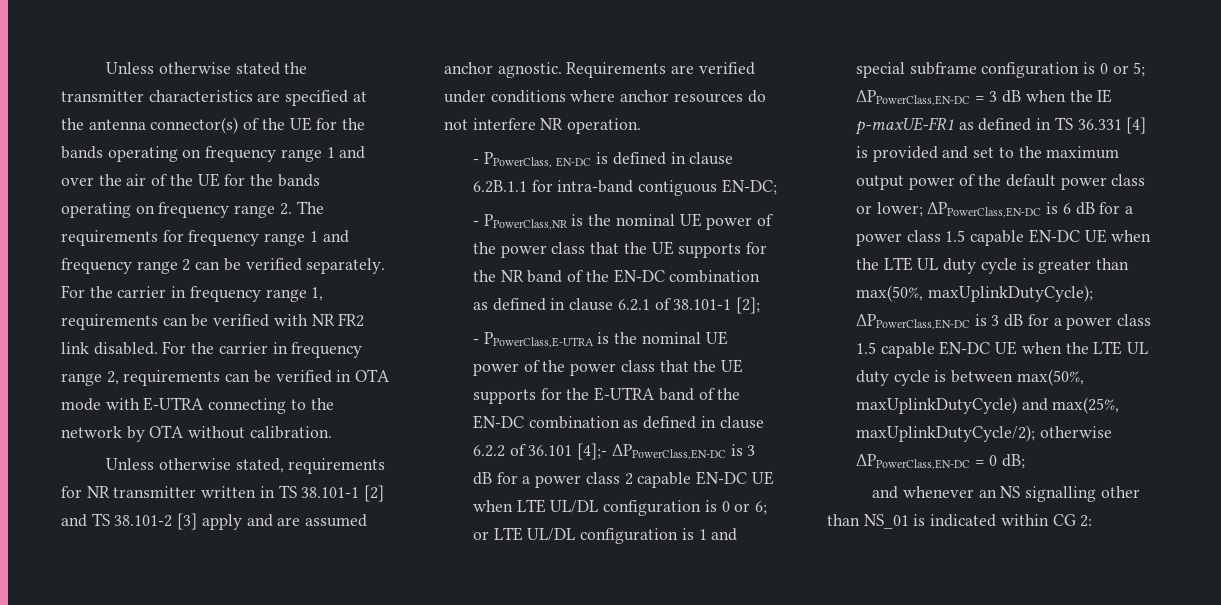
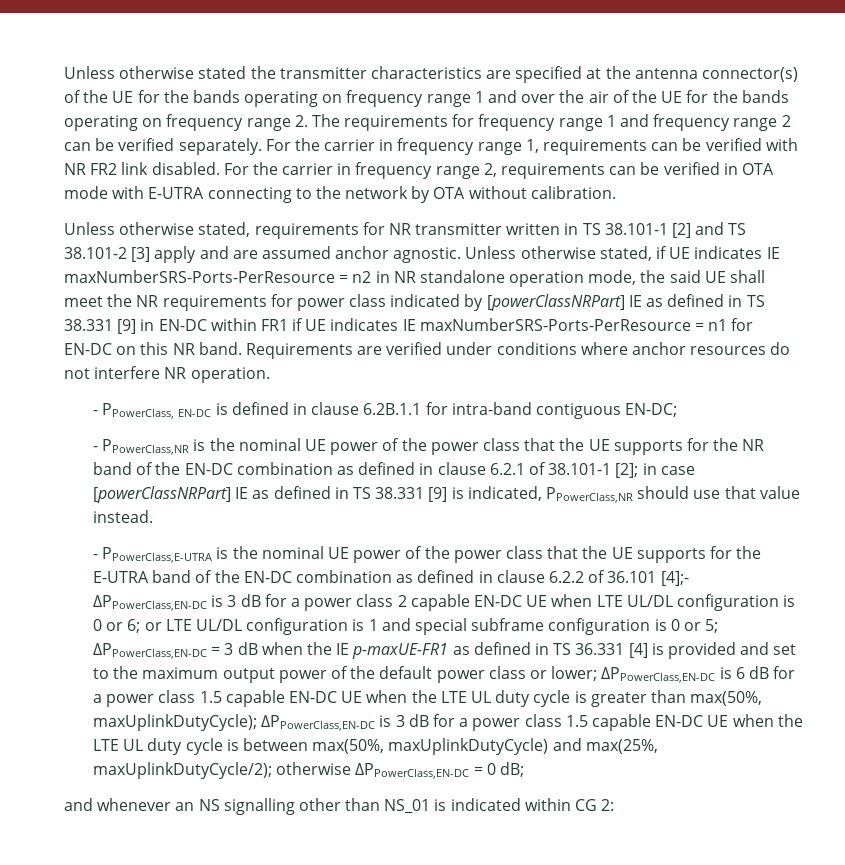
+ Unless otherwise stated, if UE indicates IE maxNumberSRS-Ports-PerResource = n2 in NR standalone operation mode, the said UE shall meet the NR requirements for power class indicated by [powerClassNRPart] IE as defined in TS 38.331 [9] in EN-DC within FR1 if UE indicates IE maxNumberSRS-Ports-PerResource = n1 for EN-DC on this NR band.
- - PPowerClass,NR is the nominal UE power of the power class that the UE supports for the NR band of the EN-DC combination as defined in clause 6.2.1 of 38.101-1 [2];
+ - PPowerClass,NR is the nominal UE power of the power class that the UE supports for the NR band of the EN-DC combination as defined in clause 6.2.1 of 38.101-1 [2]; in case [powerClassNRPart] IE as defined in TS 38.331 [9] is indicated, PPowerClass,NR should use that value instead.

